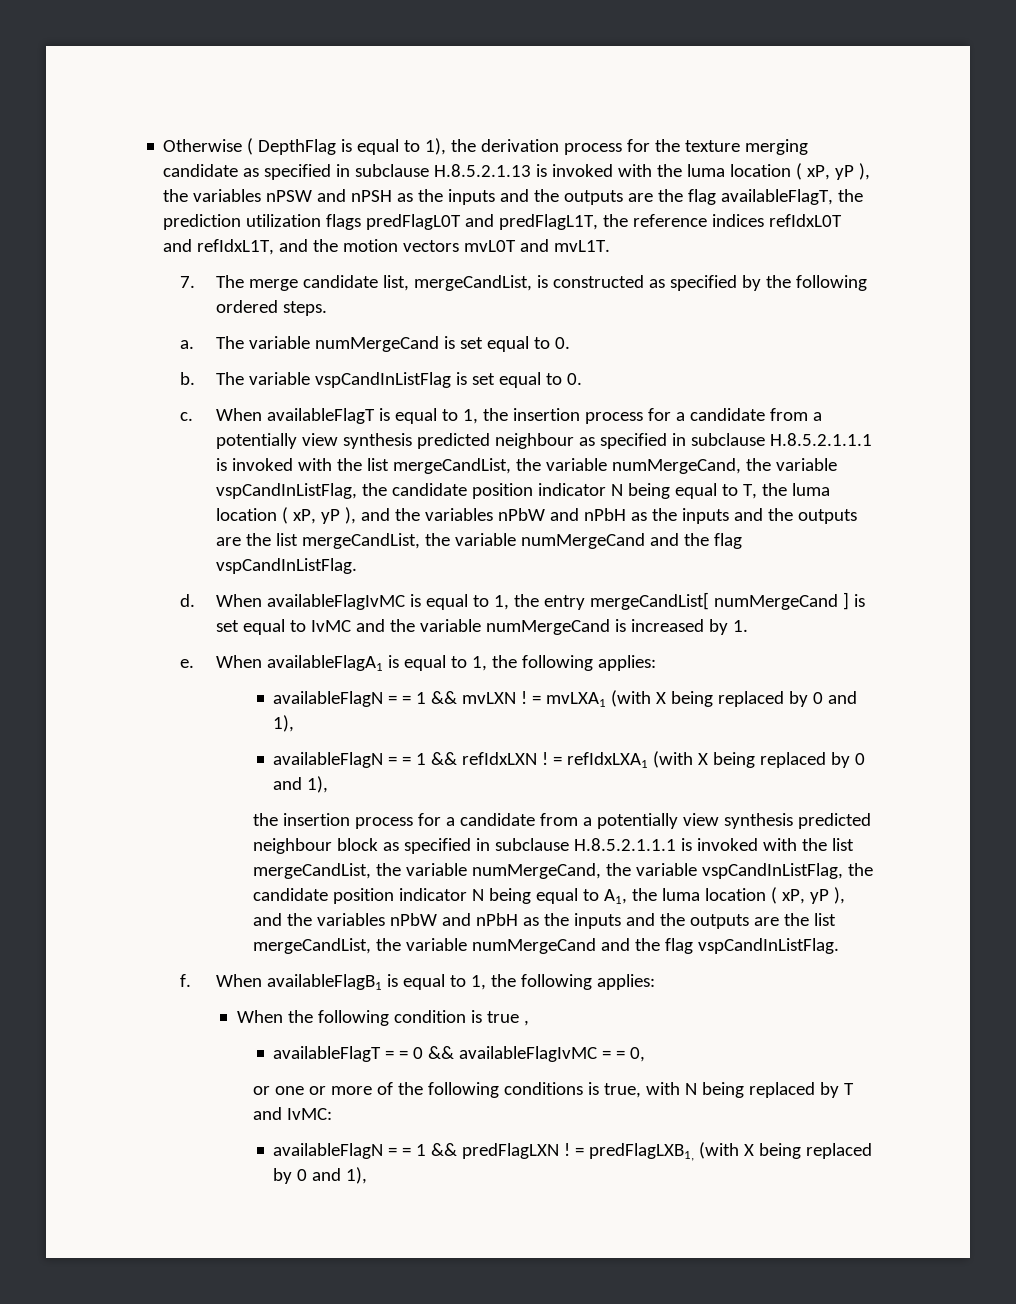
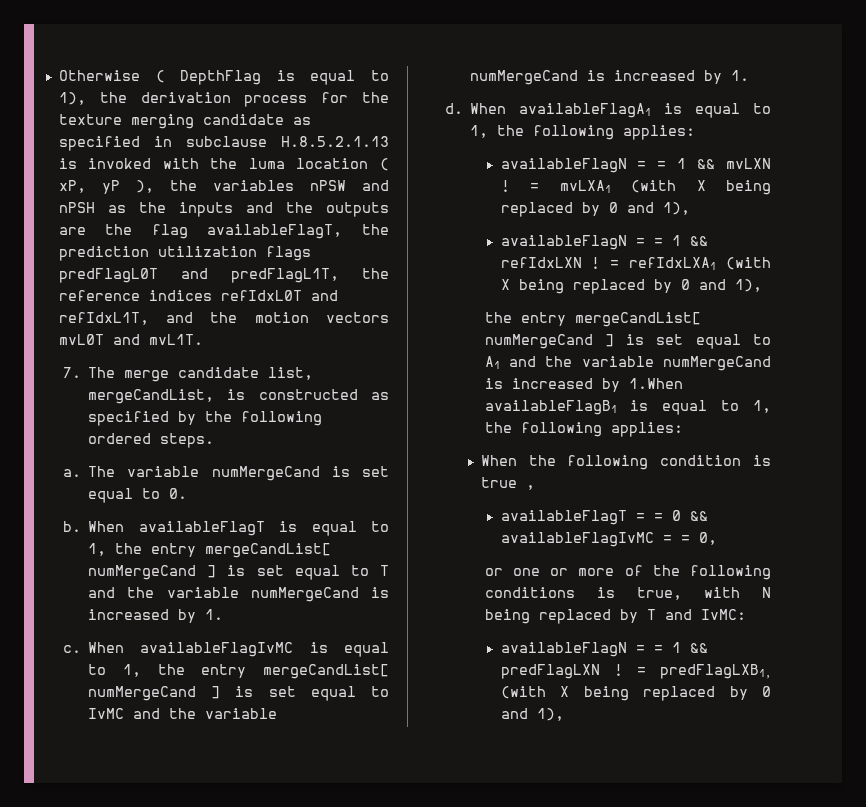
- The variable vspCandInListFlag is set equal to 0.
- c.
- When availableFlagT is equal to 1, the insertion process for a candidate from a potentially view synthesis predicted neighbour as specified in subclause H.8.5.2.1.1.1 is invoked with the list mergeCandList, the variable numMergeCand, the variable vspCandInListFlag, the candidate position indicator N being equal to T, the luma location ( xP, yP ), and the variables nPbW and nPbH as the inputs and the outputs are the list mergeCandList, the variable numMergeCand and the flag vspCandInListFlag.
- d.
+ When availableFlagT is equal to 1, the entry mergeCandList[ numMergeCand ] is set equal to T and the variable numMergeCand is increased by 1.
+ c.
- e.
+ d.
- the insertion process for a candidate from a potentially view synthesis predicted neighbour block as specified in subclause H.8.5.2.1.1.1 is invoked with the list mergeCandList, the variable numMergeCand, the variable vspCandInListFlag, the candidate position indicator N being equal to A1, the luma location ( xP, yP ), and the variables nPbW and nPbH as the inputs and the outputs are the list mergeCandList, the variable numMergeCand and the flag vspCandInListFlag.
- f. When availableFlagB1 is equal to 1, the following applies:
+ the entry mergeCandList[ numMergeCand ] is set equal to A1 and the variable numMergeCand is increased by 1.When availableFlagB1 is equal to 1, the following applies:

